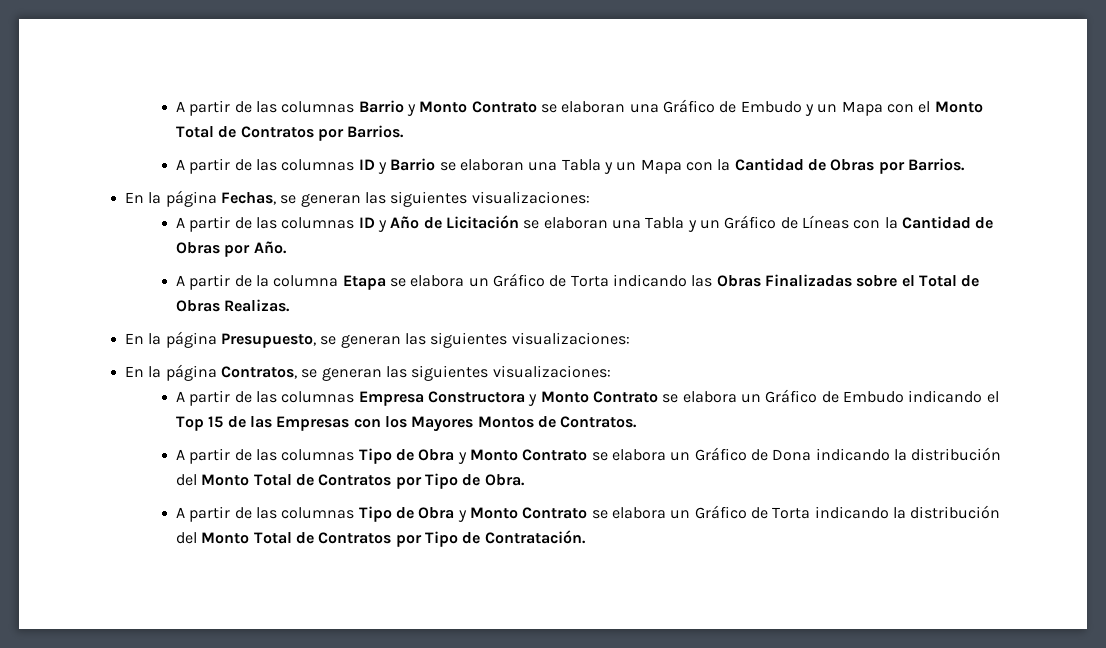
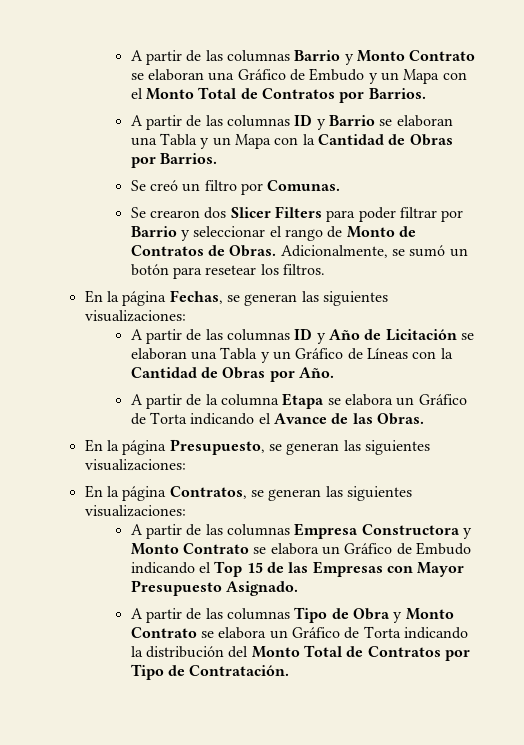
+ Se creó un filtro por Comunas.
+ Se crearon dos Slicer Filters para poder filtrar por Barrio y seleccionar el rango de Monto de Contratos de Obras. Adicionalmente, se sumó un botón para resetear los filtros.
- A partir de la columna Etapa se elabora un Gráfico de Torta indicando las Obras Finalizadas sobre el Total de Obras Realizas.
+ A partir de la columna Etapa se elabora un Gráfico de Torta indicando el Avance de las Obras.
- A partir de las columnas Empresa Constructora y Monto Contrato se elabora un Gráfico de Embudo indicando el Top 15 de las Empresas con los Mayores Montos de Contratos.
- A partir de las columnas Tipo de Obra y Monto Contrato se elabora un Gráfico de Dona indicando la distribución del Monto Total de Contratos por Tipo de Obra.
+ A partir de las columnas Empresa Constructora y Monto Contrato se elabora un Gráfico de Embudo indicando el Top 15 de las Empresas con Mayor Presupuesto Asignado.

